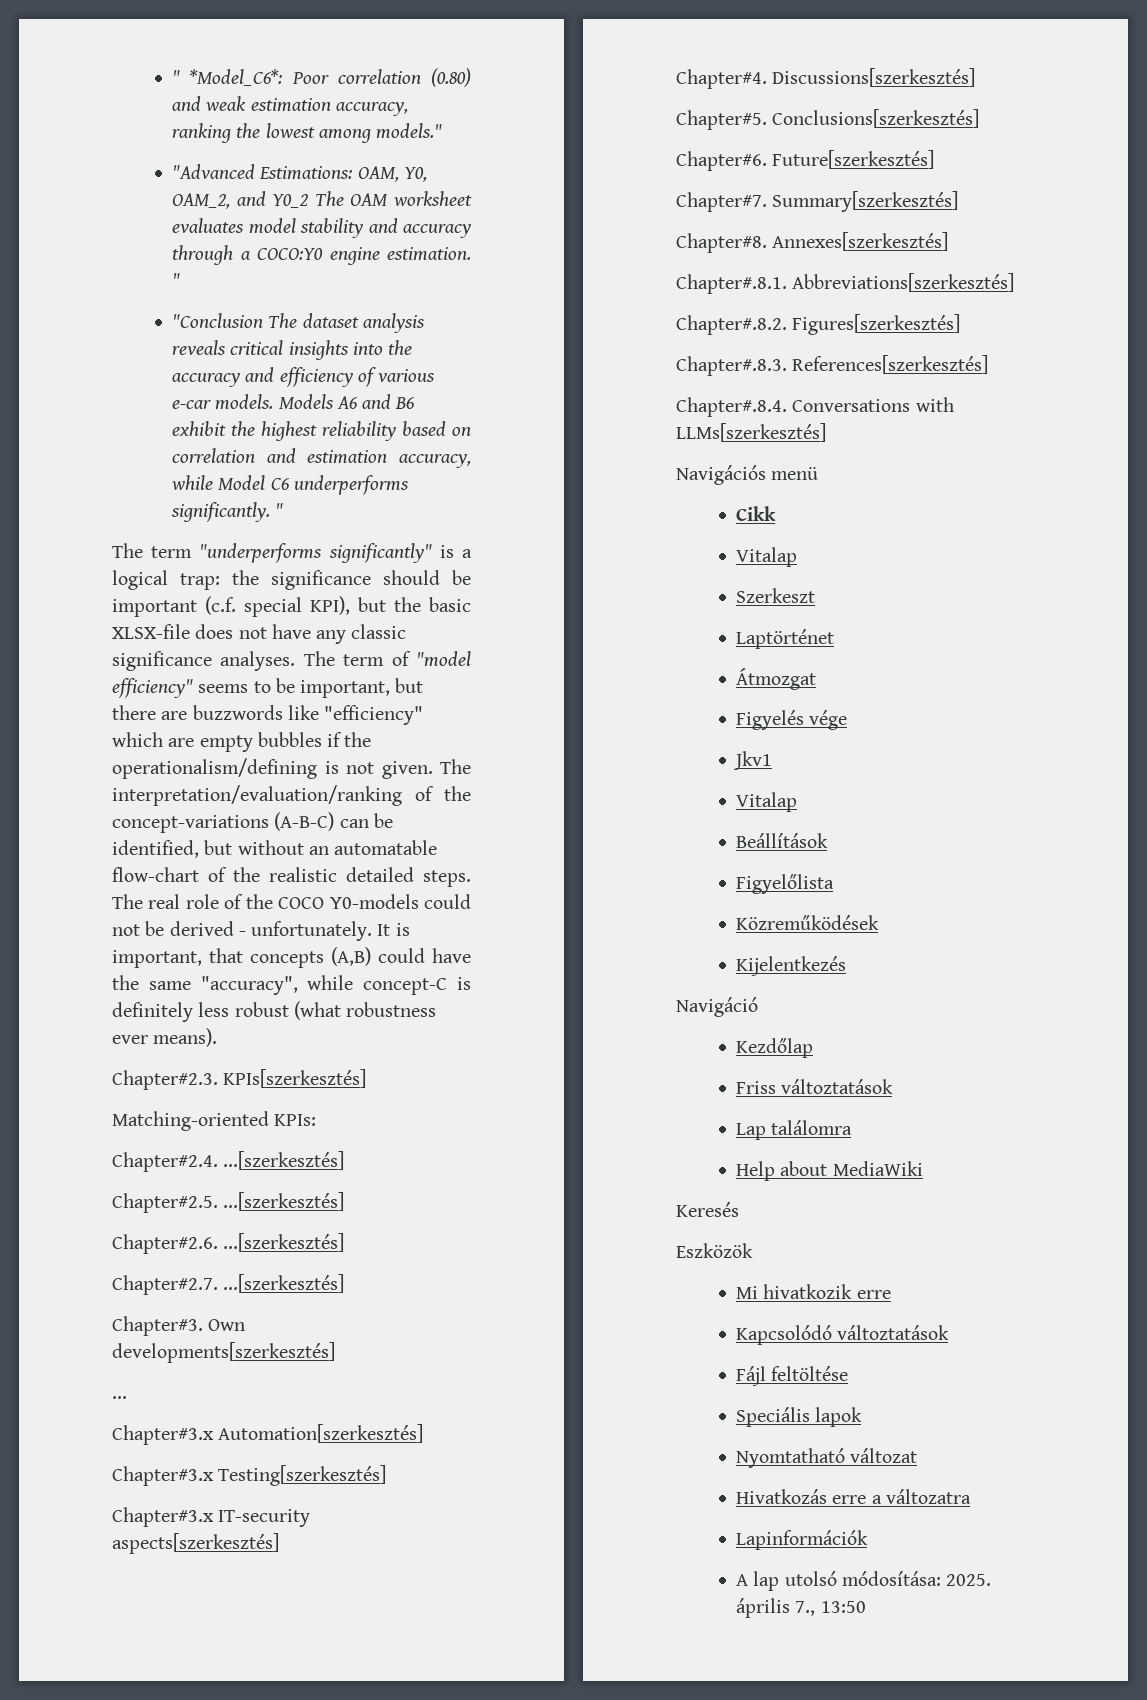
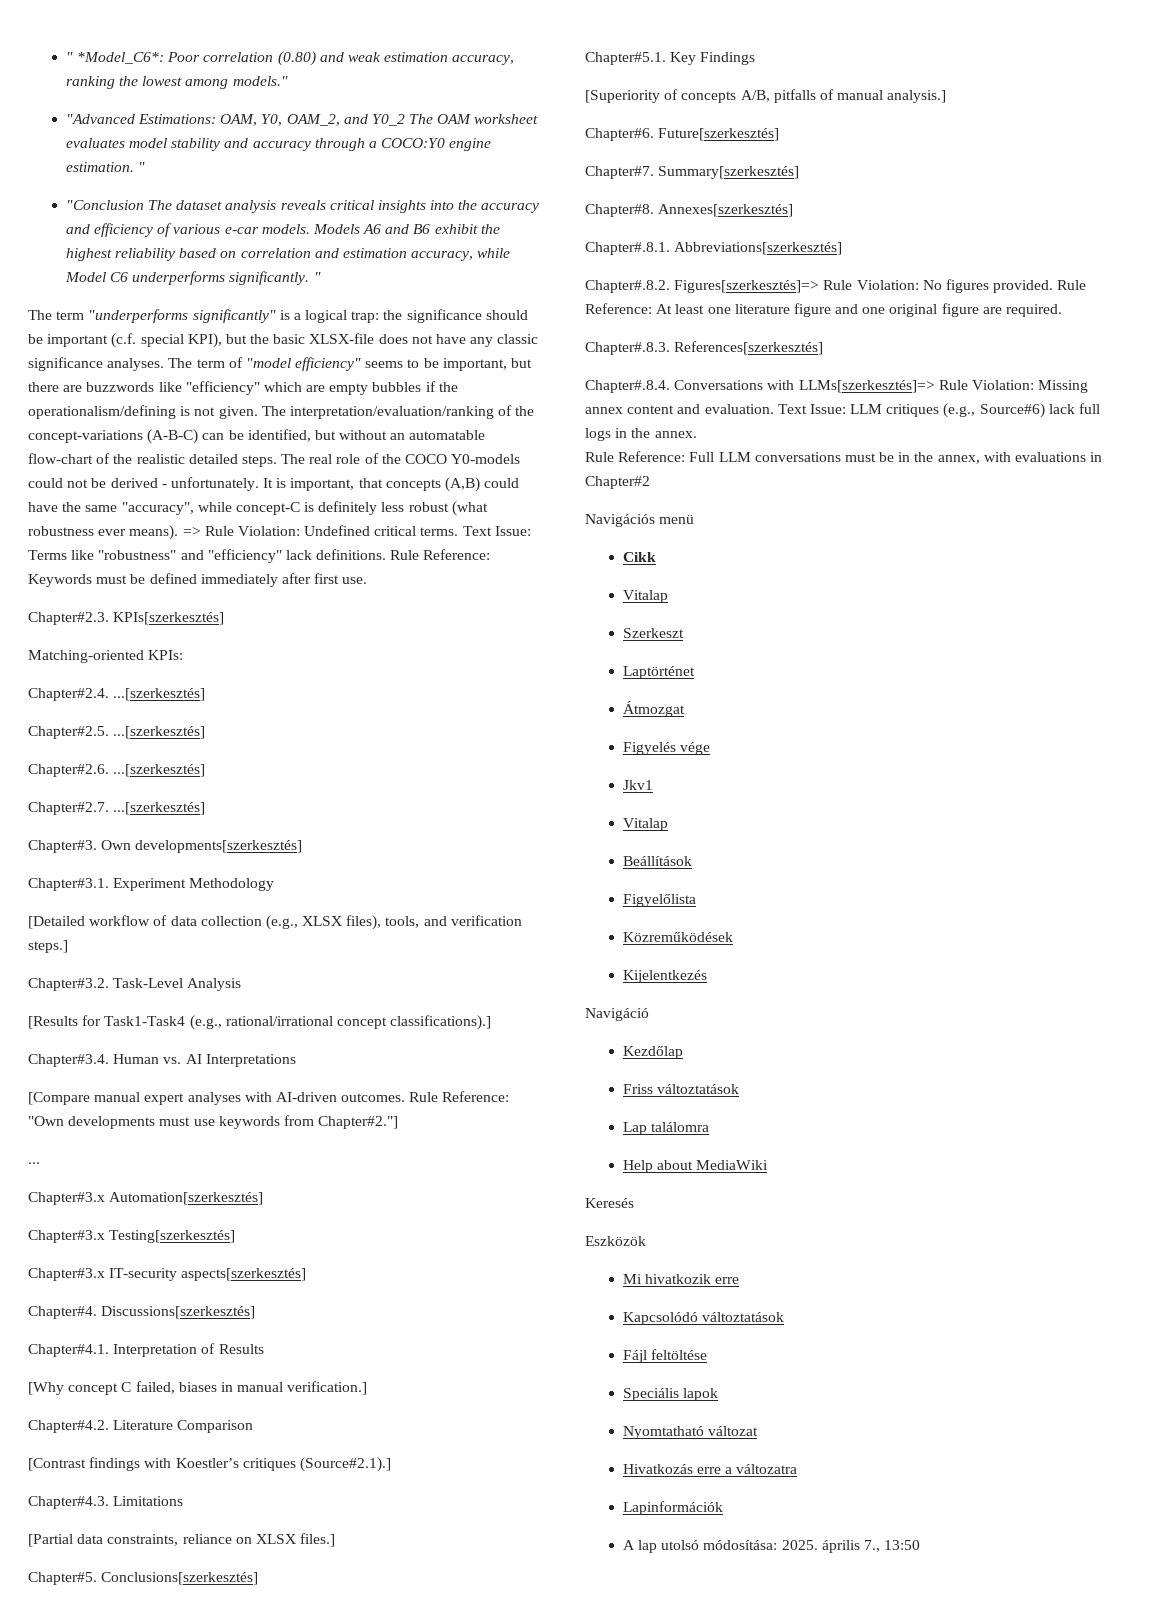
+ => Rule Violation: Undefined critical terms. Text Issue: Terms like "robustness" and "efficiency" lack definitions. Rule Reference: Keywords must be defined immediately after first use.
+ Chapter#3.1. Experiment Methodology
+ [Detailed workflow of data collection (e.g., XLSX files), tools, and verification steps.]
+ Chapter#3.2. Task-Level Analysis
+ [Results for Task1-Task4 (e.g., rational/irrational concept classifications).]
+ Chapter#3.4. Human vs. AI Interpretations
+ [Compare manual expert analyses with AI-driven outcomes. Rule Reference: "Own developments must use keywords from Chapter#2."]
+ Chapter#4.1. Interpretation of Results
+ [Why concept C failed, biases in manual verification.]
+ Chapter#4.2. Literature Comparison
+ [Contrast findings with Koestler’s critiques (Source#2.1).]
+ Chapter#4.3. Limitations
+ [Partial data constraints, reliance on XLSX files.]
  Chapter#5. Conclusions[szerkesztés]
+ Chapter#5.1. Key Findings
+ [Superiority of concepts A/B, pitfalls of manual analysis.]
- Chapter#.8.2. Figures[szerkesztés]
+ Chapter#.8.2. Figures[szerkesztés]=> Rule Violation: No figures provided. Rule Reference: At least one literature figure and one original figure are required.
- Chapter#.8.4. Conversations with LLMs[szerkesztés]
+ Chapter#.8.4. Conversations with LLMs[szerkesztés]=> Rule Violation: Missing annex content and evaluation. Text Issue: LLM critiques (e.g., Source#6) lack full logs in the annex.
+ Rule Reference: Full LLM conversations must be in the annex, with evaluations in Chapter#2

